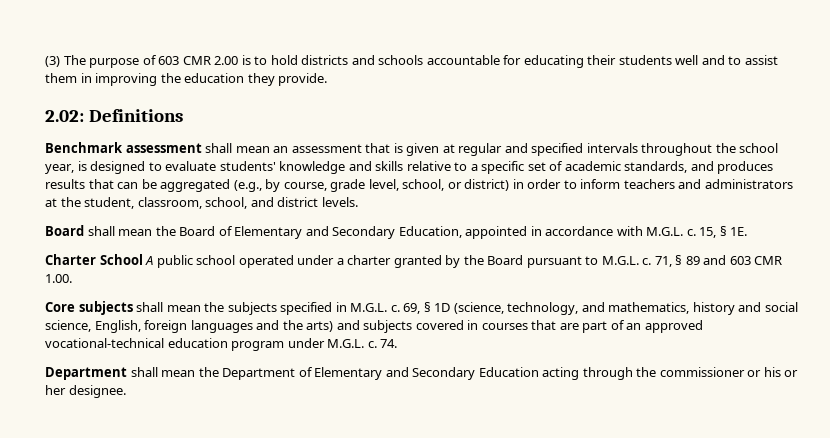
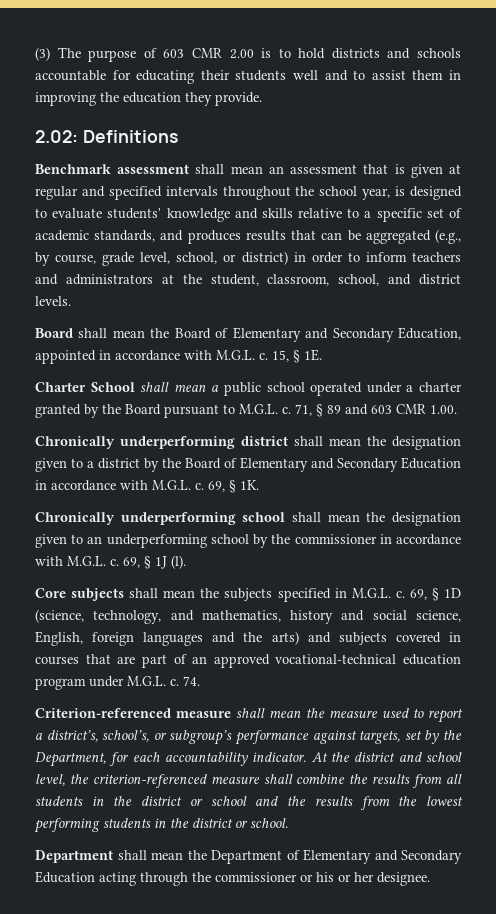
- Charter School A public school operated under a charter granted by the Board pursuant to M.G.L. c.
+ Charter School shall mean a public school operated under a charter granted by the Board pursuant to M.G.L. c.
+ Chronically underperforming district shall mean the designation given to a district by the Board of Elementary and Secondary Education in accordance with M.G.L. c. 69, § 1K.
+ Chronically underperforming school shall mean the designation given to an underperforming school by the commissioner in accordance with M.G.L. c. 69, § 1J (l).
+ Criterion-referenced measure shall mean the measure used to report a district’s, school’s, or subgroup’s performance against targets, set by the Department, for each accountability indicator. At the district and school level, the criterion-referenced measure shall combine the results from all students in the district or school and the results from the lowest performing students in the district or school.

